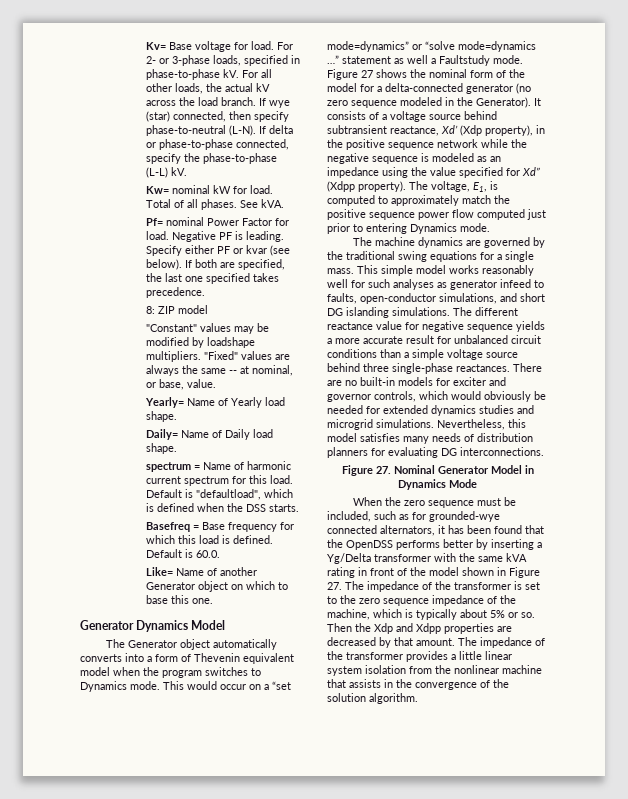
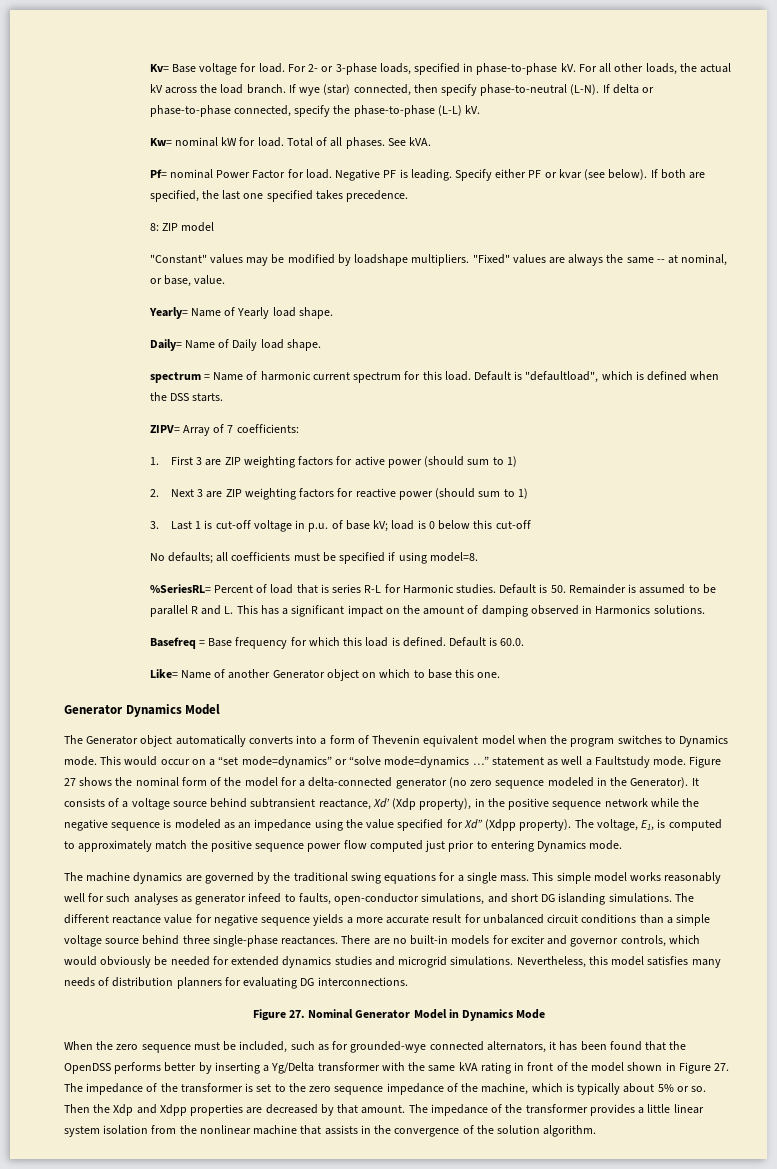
+ ZIPV= Array of 7 coefficients:
+ 1. First 3 are ZIP weighting factors for active power (should sum to 1)
+ 2. Next 3 are ZIP weighting factors for reactive power (should sum to 1)
+ 3. Last 1 is cut-off voltage in p.u. of base kV; load is 0 below this cut-off
+ No defaults; all coefficients must be specified if using model=8.
+ %SeriesRL= Percent of load that is series R-L for Harmonic studies. Default is 50. Remainder is assumed to be parallel R and L. This has a significant impact on the amount of damping observed in Harmonics solutions.

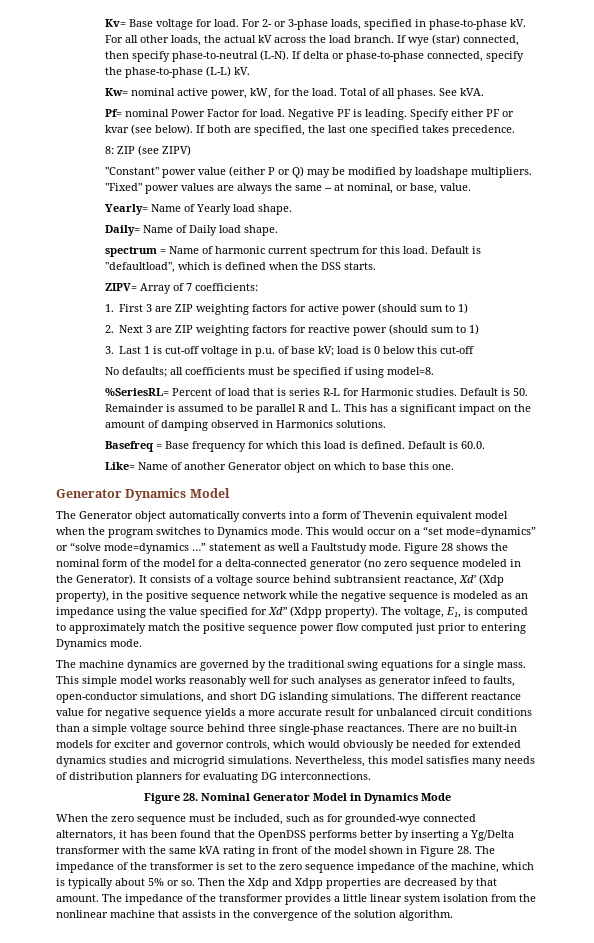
- Kw= nominal kW for load.
+ Kw= nominal active power, kW, for the load.
- 8: ZIP model
+ 8: ZIP (see ZIPV)
- "Constant" values may be modified by loadshape multipliers.
+ "Constant" power value (either P or Q) may be modified by loadshape multipliers.
- "Fixed" values are always the same -- at nominal, or base, value.
+ "Fixed" power values are always the same -- at nominal, or base, value.
- Figure 27 shows the nominal form of the model for a delta-connected generator (no zero sequence modeled in the Generator).
+ Figure 28 shows the nominal form of the model for a delta-connected generator (no zero sequence modeled in the Generator).
- Figure 27. Nominal Generator Model in Dynamics Mode
+ Figure 28. Nominal Generator Model in Dynamics Mode
- When the zero sequence must be included, such as for grounded-wye connected alternators, it has been found that the OpenDSS performs better by inserting a Yg/Delta transformer with the same kVA rating in front of the model shown in Figure 27. The impedance of the transformer is set to the zero sequence impedance of the machine, which is typically about 5% or so.
+ When the zero sequence must be included, such as for grounded-wye connected alternators, it has been found that the OpenDSS performs better by inserting a Yg/Delta transformer with the same kVA rating in front of the model shown in Figure 28. The impedance of the transformer is set to the zero sequence impedance of the machine, which is typically about 5% or so.

